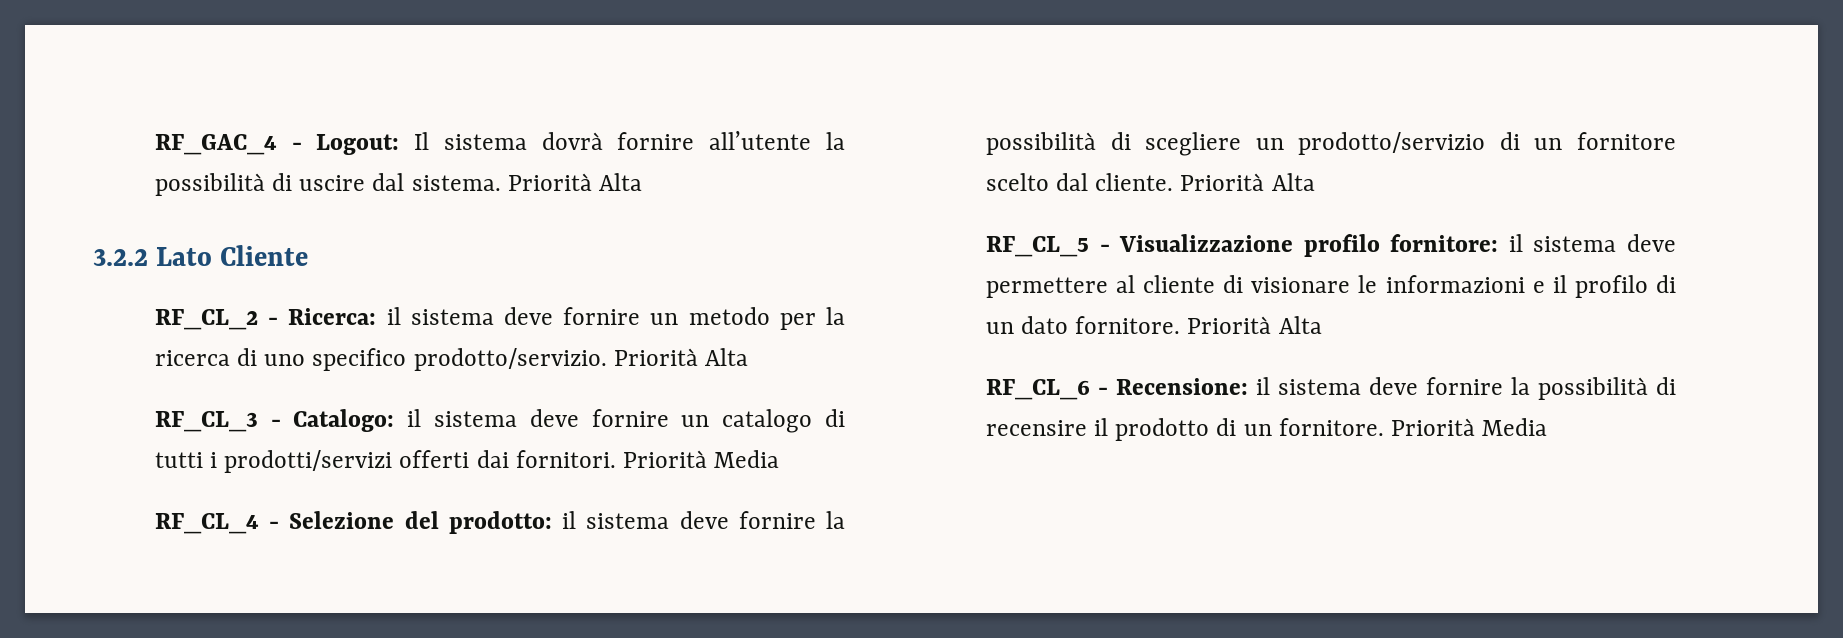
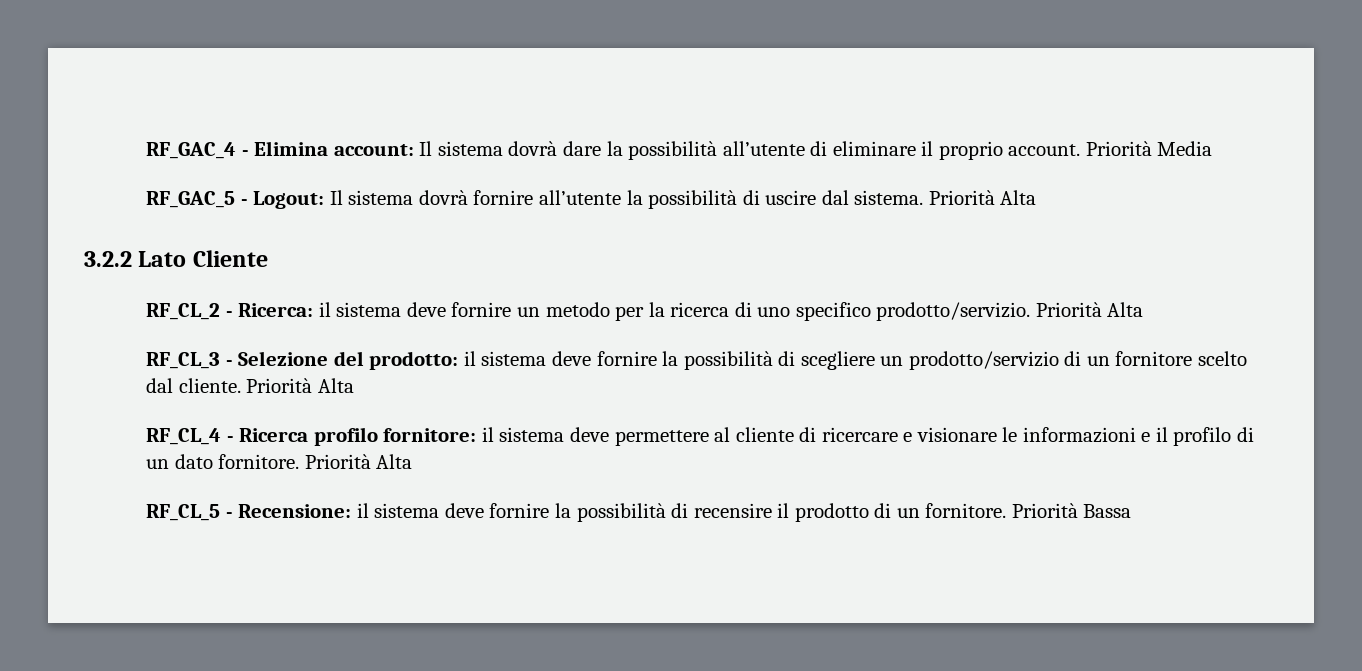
- RF_GAC_4 - Logout: Il sistema dovrà fornire all’utente la possibilità di uscire dal sistema.
+ RF_GAC_4 - Elimina account: Il sistema dovrà dare la possibilità all’utente di eliminare il proprio account. Priorità Media
+ RF_GAC_5 - Logout: Il sistema dovrà fornire all’utente la possibilità di uscire dal sistema.
- RF_CL_3 - Catalogo: il sistema deve fornire un catalogo di tutti i prodotti/servizi offerti dai fornitori. Priorità Media
- RF_CL_4 - Selezione del prodotto: il sistema deve fornire la possibilità di scegliere un prodotto/servizio di un fornitore scelto dal cliente.
+ RF_CL_3 - Selezione del prodotto: il sistema deve fornire la possibilità di scegliere un prodotto/servizio di un fornitore scelto dal cliente.
- RF_CL_5 - Visualizzazione profilo fornitore: il sistema deve permettere al cliente di visionare le informazioni e il profilo di un dato fornitore.
+ RF_CL_4 - Ricerca profilo fornitore: il sistema deve permettere al cliente di ricercare e visionare le informazioni e il profilo di un dato fornitore.
- RF_CL_6 - Recensione: il sistema deve fornire la possibilità di recensire il prodotto di un fornitore. Priorità Media
+ RF_CL_5 - Recensione: il sistema deve fornire la possibilità di recensire il prodotto di un fornitore. Priorità Bassa

